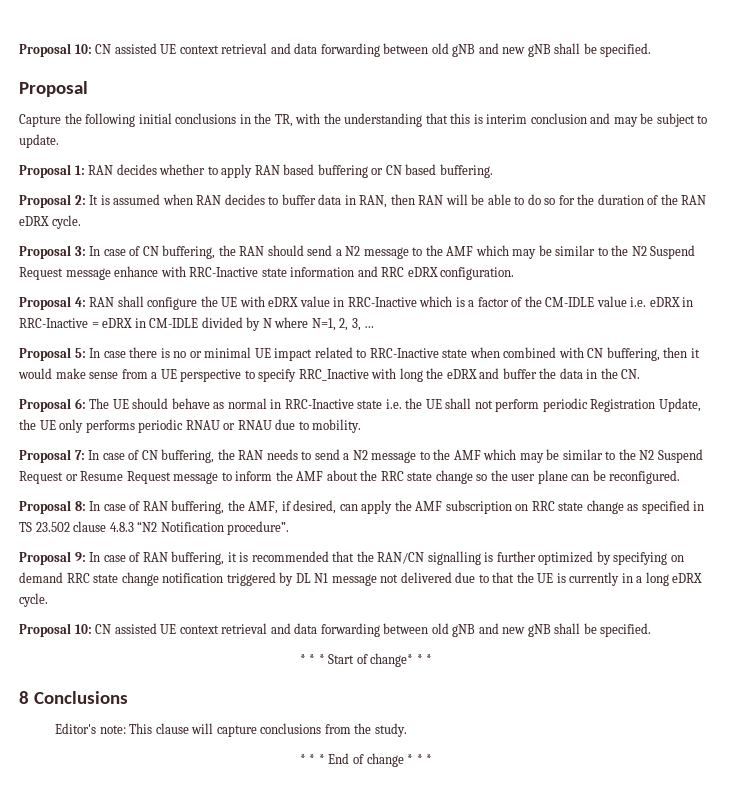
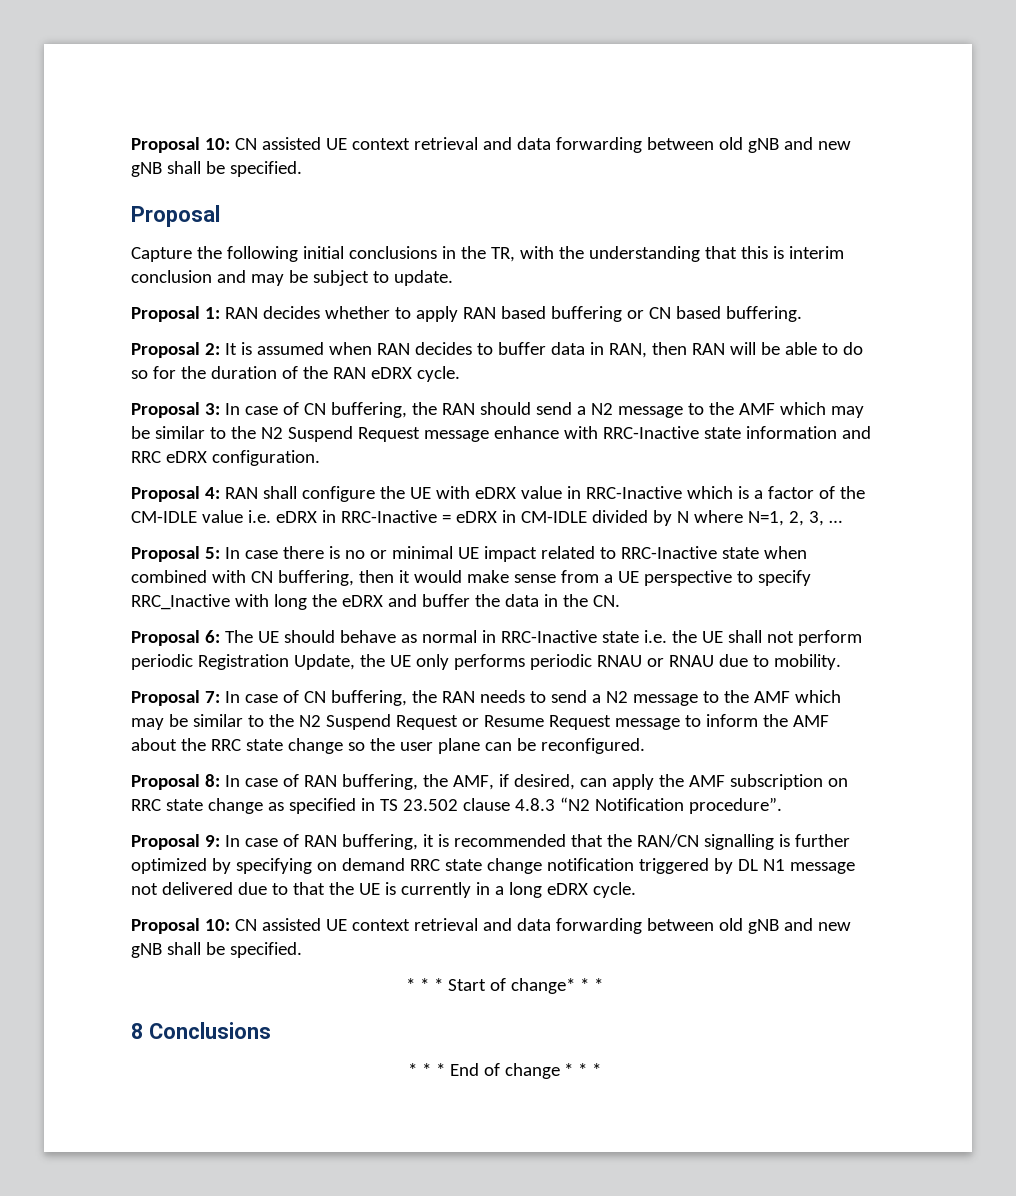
- Editor's note: This clause will capture conclusions from the study.

